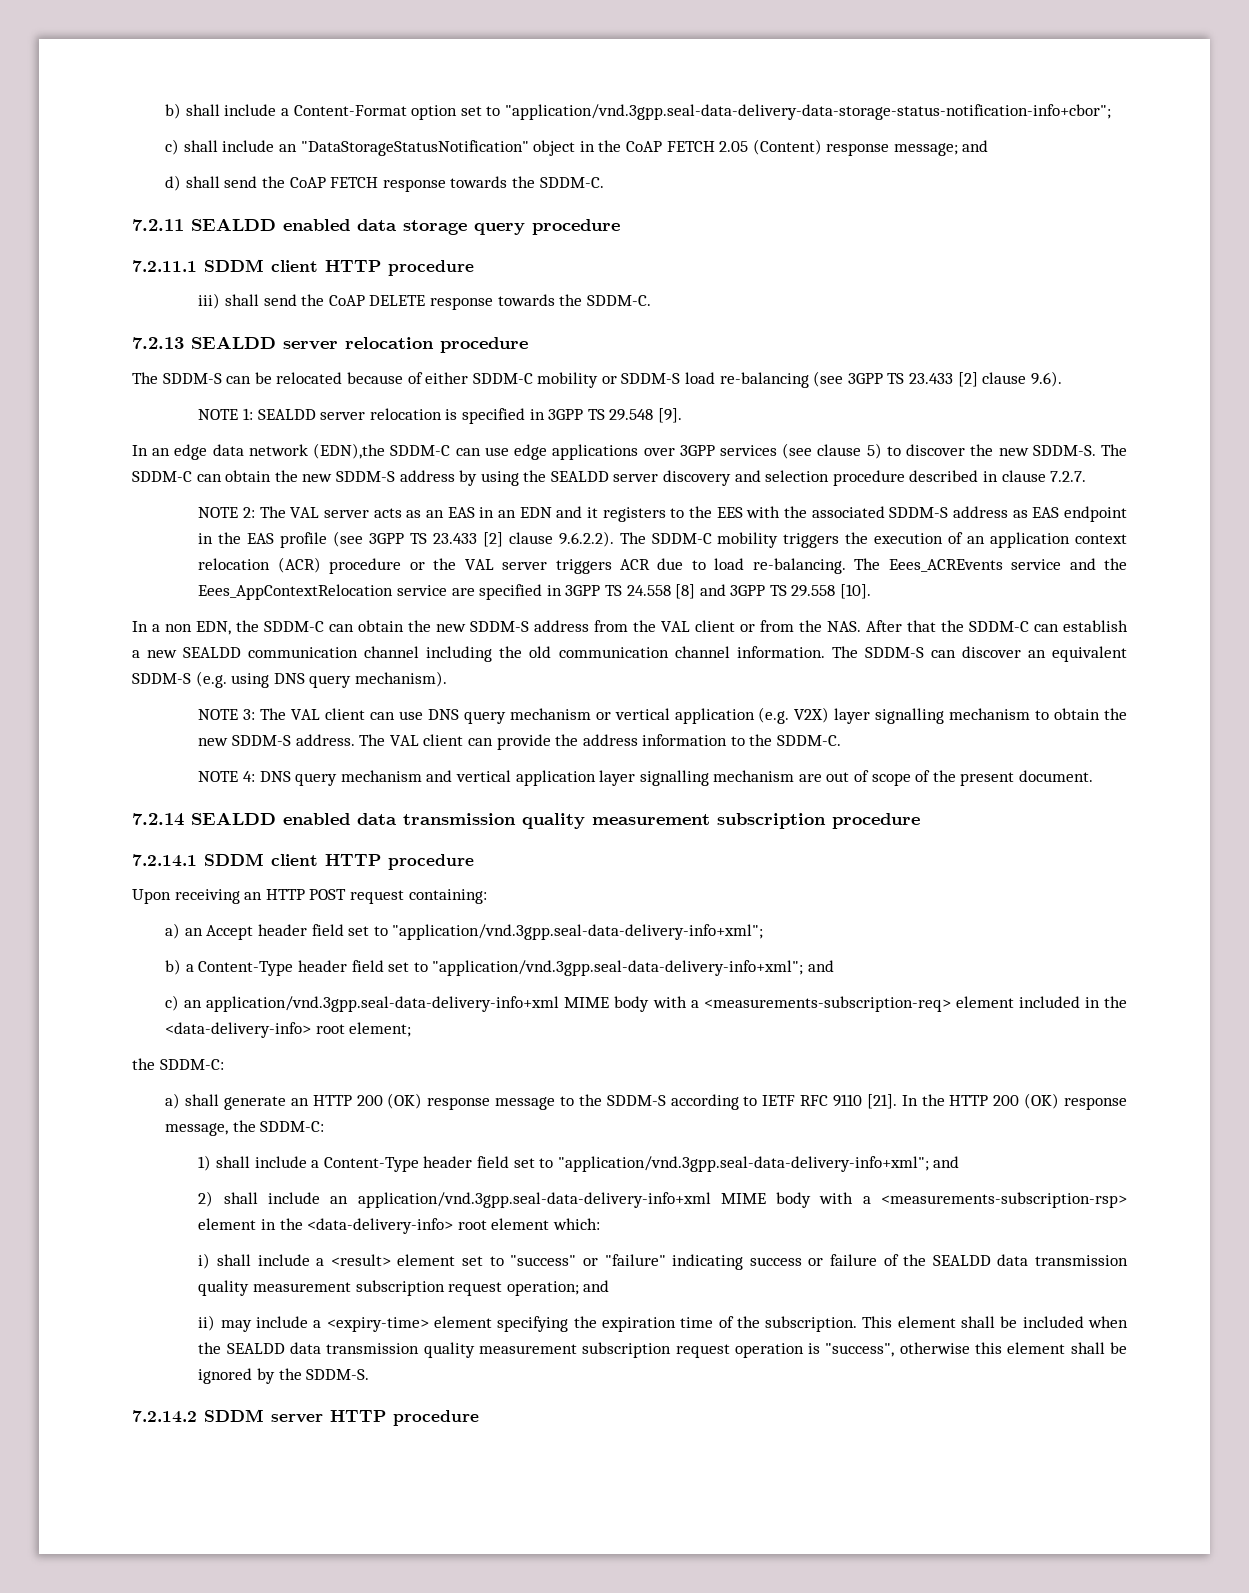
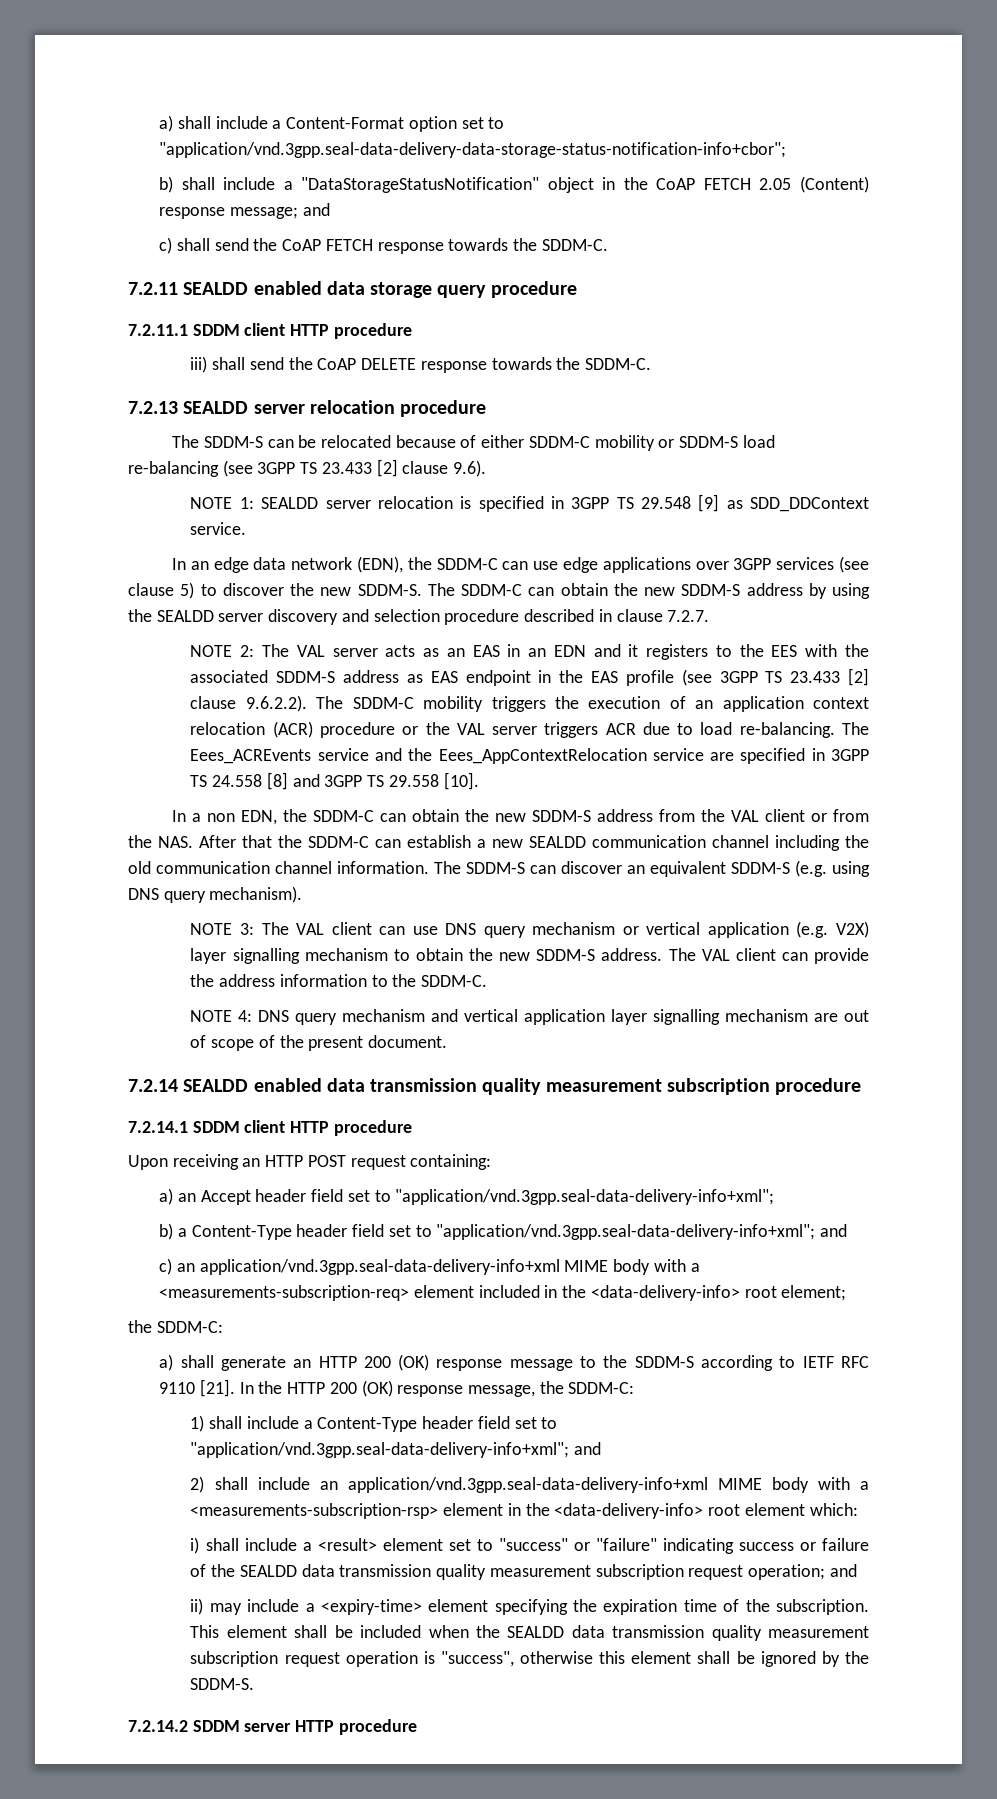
- b) shall include a Content-Format option set to "application/vnd.3gpp.seal-data-delivery-data-storage-status-notification-info+cbor";
+ a) shall include a Content-Format option set to "application/vnd.3gpp.seal-data-delivery-data-storage-status-notification-info+cbor";
- c) shall include an "DataStorageStatusNotification" object in the CoAP FETCH 2.05 (Content) response message; and
+ b) shall include a "DataStorageStatusNotification" object in the CoAP FETCH 2.05 (Content) response message; and
- d) shall send the CoAP FETCH response towards the SDDM-C.
+ c) shall send the CoAP FETCH response towards the SDDM-C.
- NOTE 1: SEALDD server relocation is specified in 3GPP TS 29.548 [9].
+ NOTE 1: SEALDD server relocation is specified in 3GPP TS 29.548 [9] as SDD_DDContext service.
- In an edge data network (EDN),the SDDM-C can use edge applications over 3GPP services (see clause 5) to discover the new SDDM-S.
+ In an edge data network (EDN), the SDDM-C can use edge applications over 3GPP services (see clause 5) to discover the new SDDM-S.

